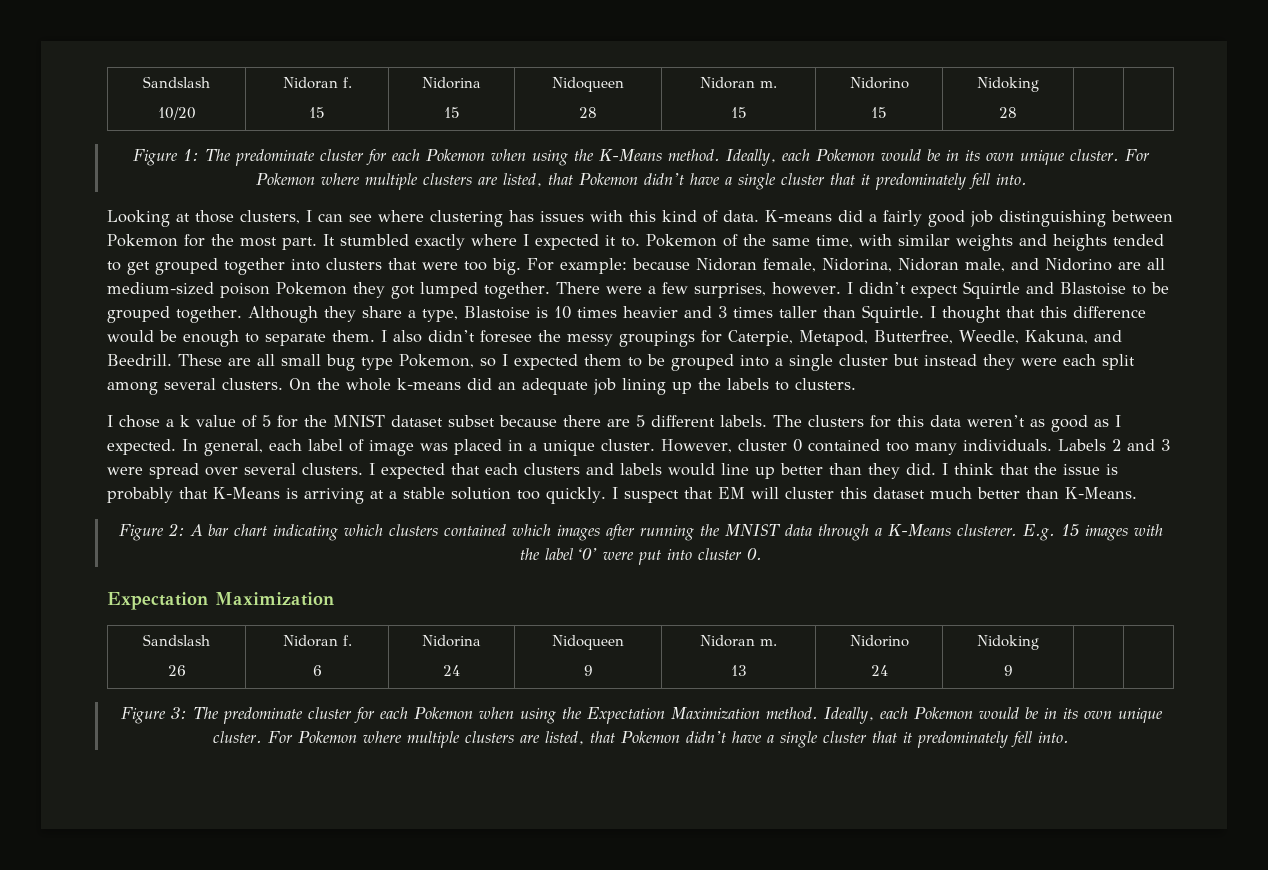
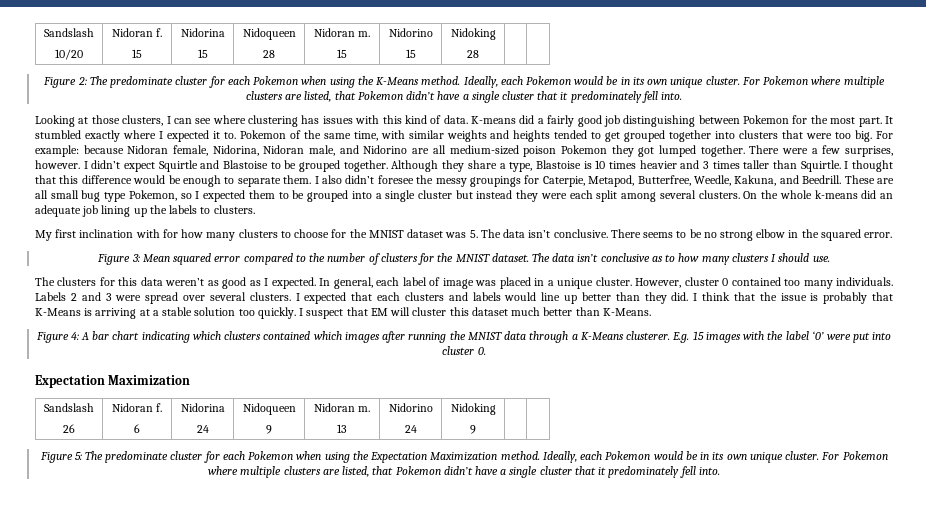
- Figure 1: The predominate cluster for each Pokemon when using the K-Means method.
+ Figure 2: The predominate cluster for each Pokemon when using the K-Means method.
- I chose a k value of 5 for the MNIST dataset subset because there are 5 different labels. The clusters for this data weren’t as good as I expected.
+ My first inclination with for how many clusters to choose for the MNIST dataset was 5. The data isn’t conclusive. There seems to be no strong elbow in the squared error.
+ Figure 3: Mean squared error compared to the number of clusters for the MNIST dataset. The data isn’t conclusive as to how many clusters I should use.
+ The clusters for this data weren’t as good as I expected.
- Figure 2: A bar chart indicating which clusters contained which images after running the MNIST data through a K-Means clusterer.
+ Figure 4: A bar chart indicating which clusters contained which images after running the MNIST data through a K-Means clusterer.
- Figure 3: The predominate cluster for each Pokemon when using the Expectation Maximization method.
+ Figure 5: The predominate cluster for each Pokemon when using the Expectation Maximization method.

